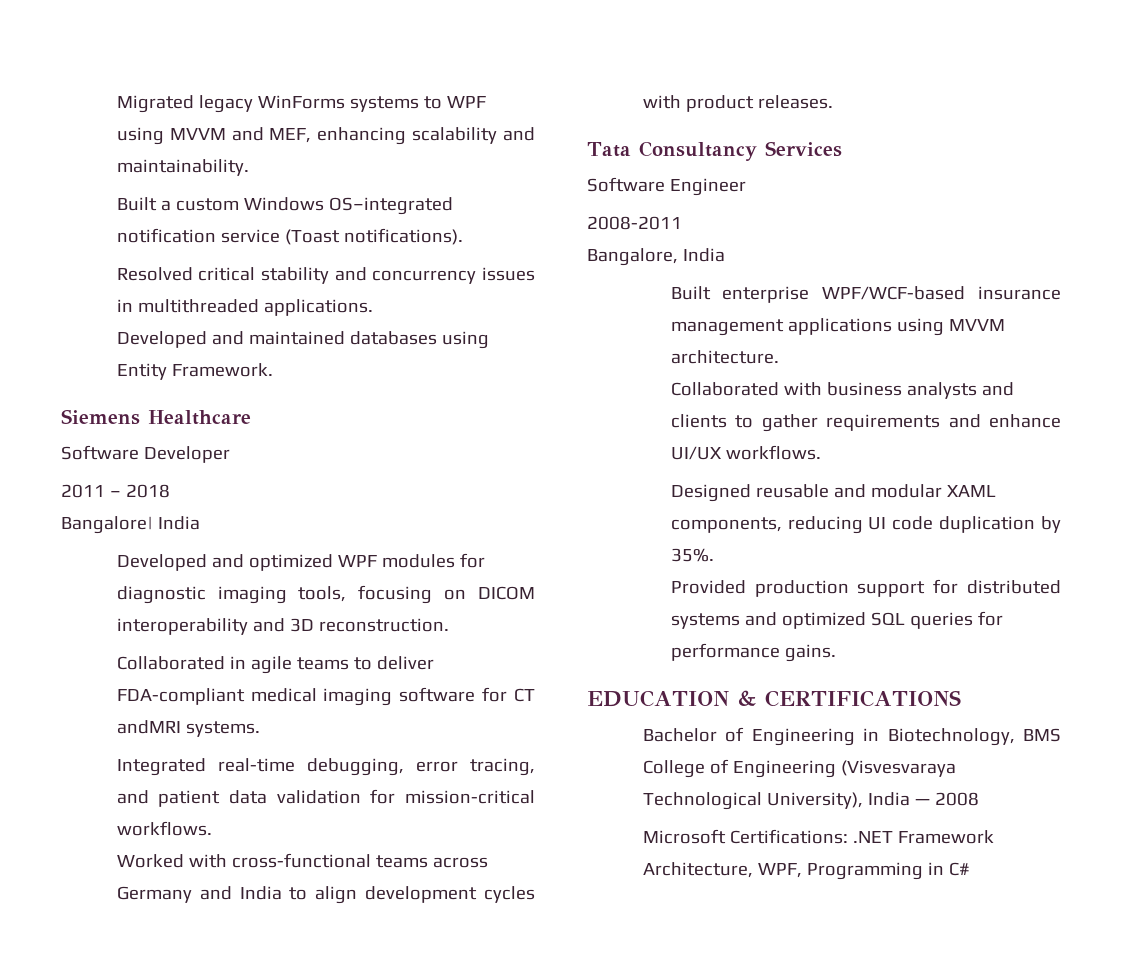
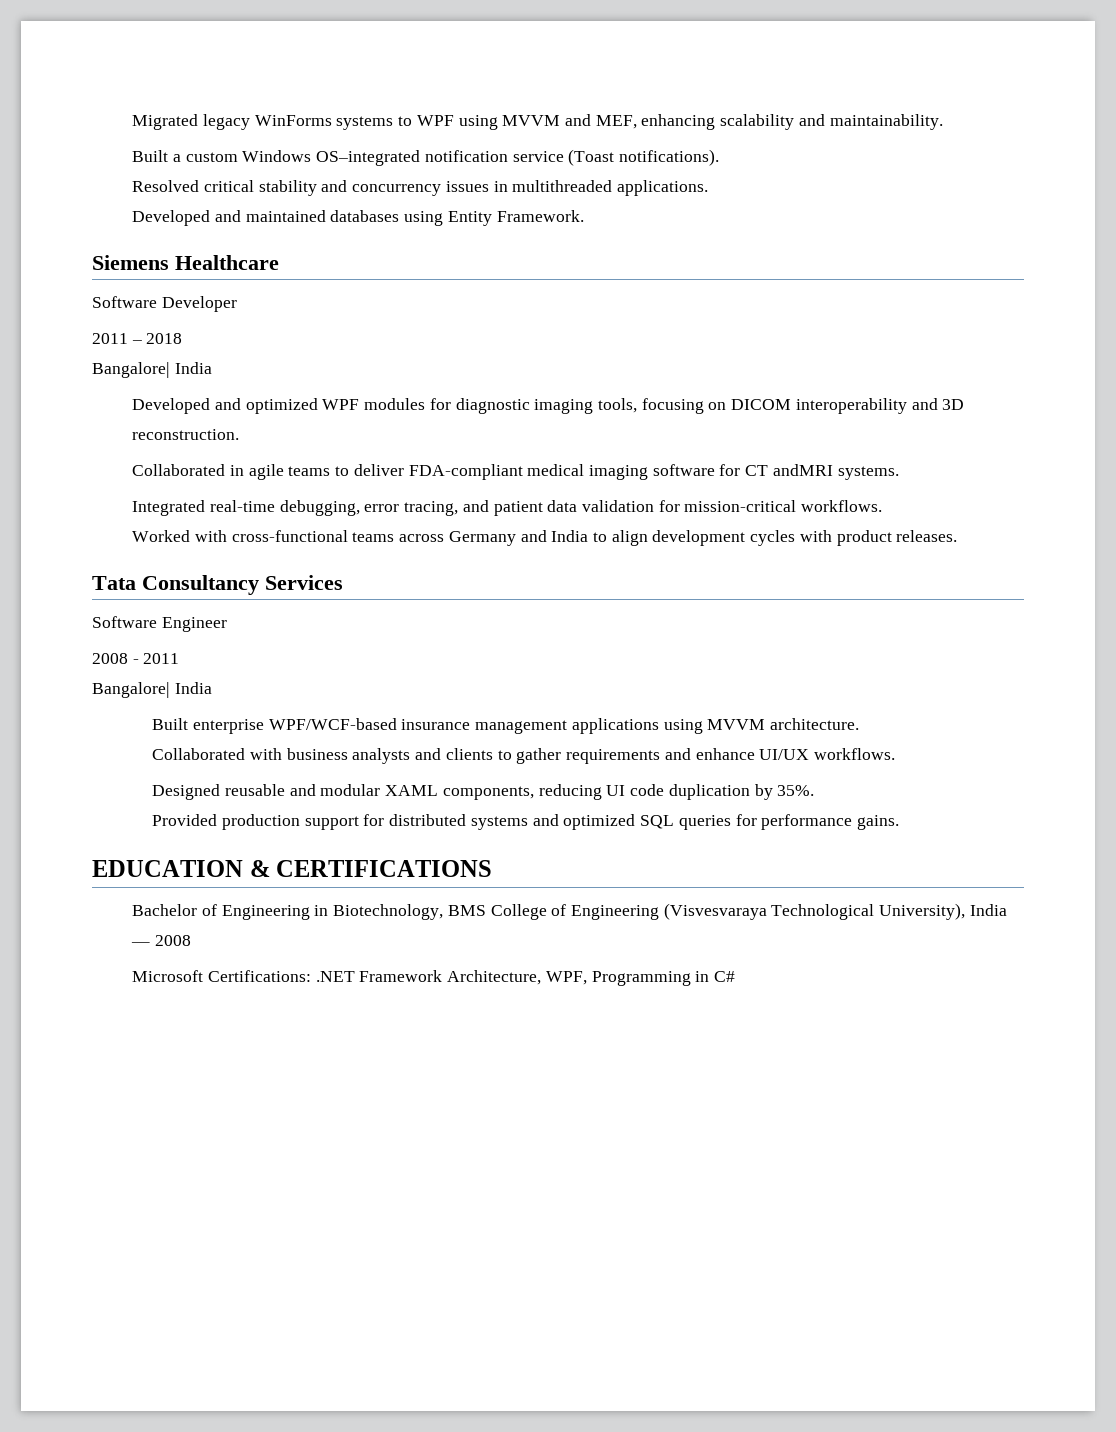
- 2008-2011
- Bangalore, India
+ 2008 - 2011
+ Bangalore| India

